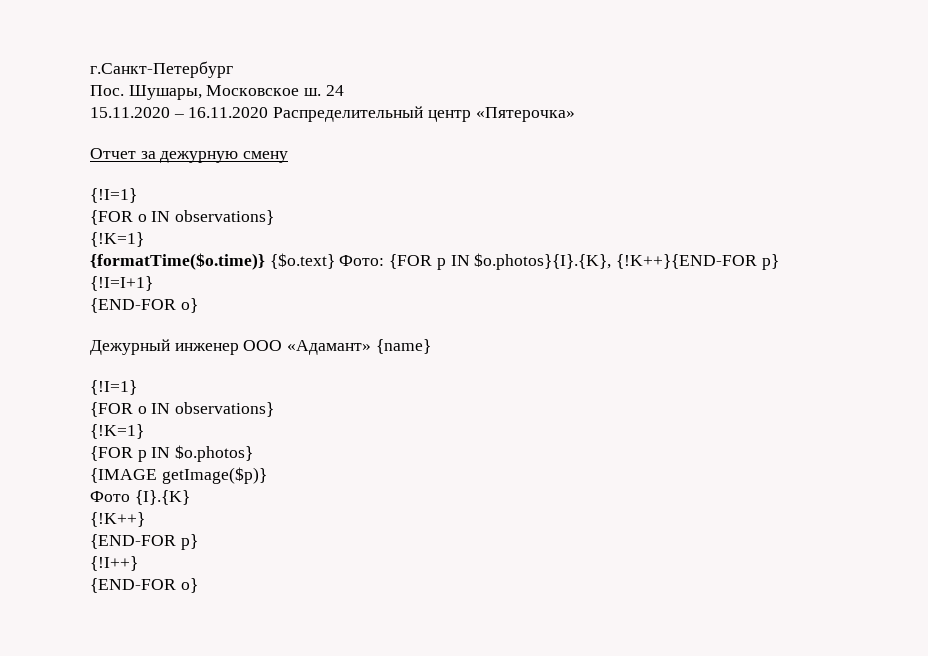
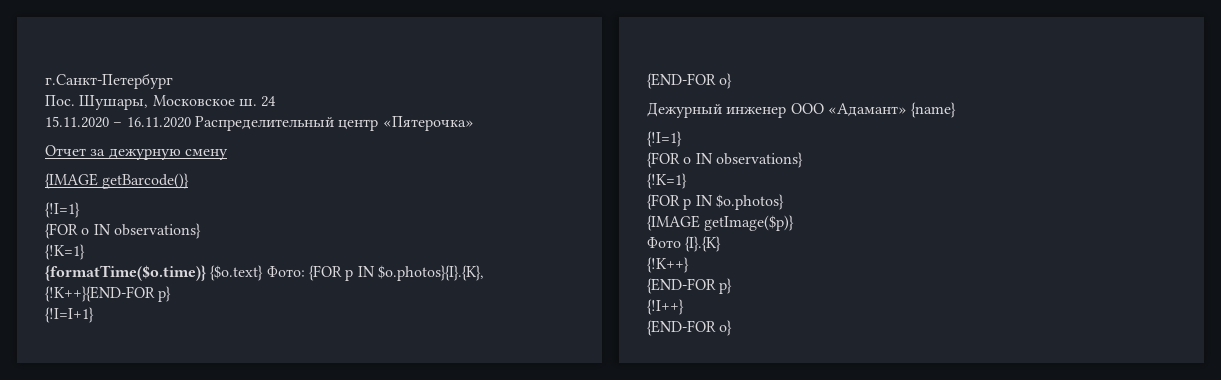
+ {IMAGE getBarcode()}

